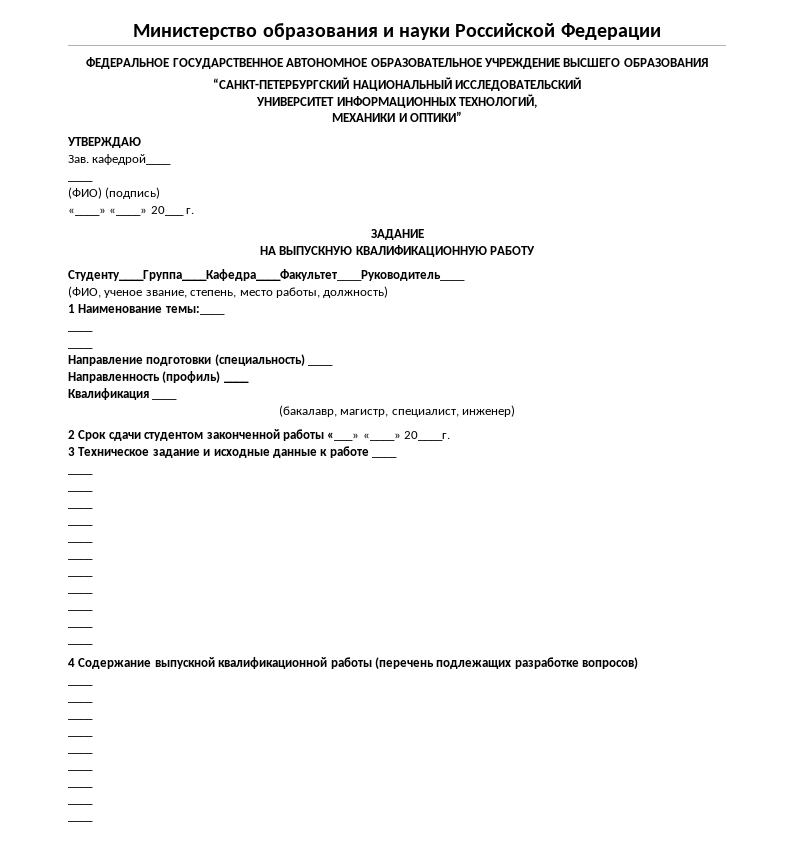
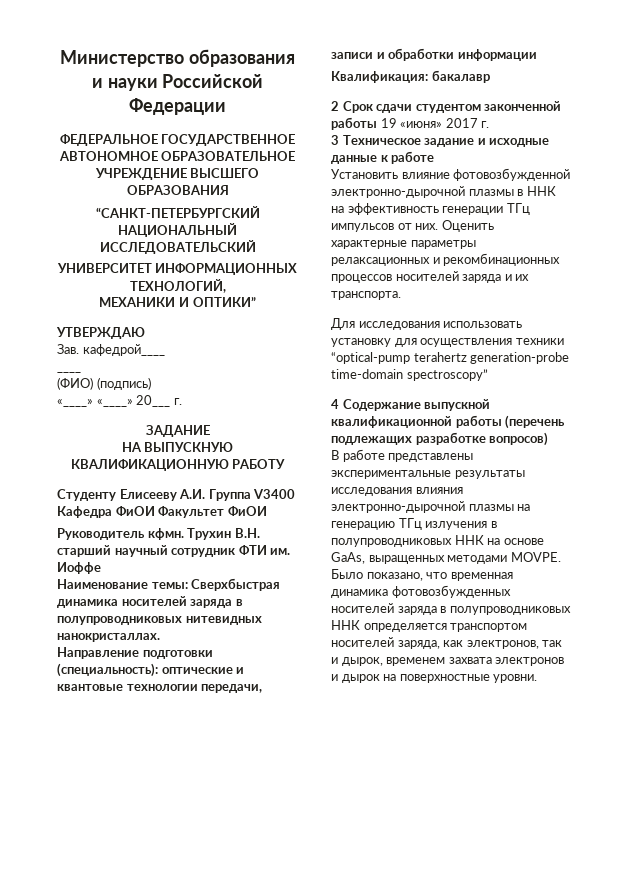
- Студенту____Группа____Кафедра____Факультет____Руководитель____
- (ФИО, ученое звание, степень, место работы, должность)
- 1 Наименование темы:____
- ____
- ____
- Направление подготовки (специальность) ____
- Направленность (профиль) ____
- Квалификация ____
- (бакалавр, магистр, специалист, инженер)
+ Студенту Елисееву А.И. Группа V3400 Кафедра ФиОИ Факультет ФиОИ
+ Руководитель кфмн. Трухин В.Н. старший научный сотрудник ФТИ им. Иоффе
+ Наименование темы: Сверхбыстрая динамика носителей заряда в полупроводниковых нитевидных нанокристаллах.
+ Направление подготовки (специальность): оптические и квантовые технологии передачи, записи и обработки информации
+ Квалификация: бакалавр
- 2 Срок сдачи студентом законченной работы «___» «____» 20____г.
+ 2 Срок сдачи студентом законченной работы 19 «июня» 2017 г.
- 3 Техническое задание и исходные данные к работе ____
- ____
- ____
- ____
- ____
- ____
- ____
- ____
- ____
- ____
- ____
- ____
+ 3 Техническое задание и исходные данные к работе
+ Установить влияние фотовозбужденной электронно-дырочной плазмы в ННК на эффективность генерации ТГц импульсов от них. Оценить характерные параметры релаксационных и рекомбинационных процессов носителей заряда и их транспорта.
+ Для исследования использовать установку для осуществления техники “optical-pump terahertz generation-probe time-domain spectroscopy”
  4 Содержание выпускной квалификационной работы (перечень подлежащих разработке вопросов)
- ____
- ____
- ____
- ____
- ____
- ____
- ____
- ____
- ____
+ В работе представлены экспериментальные результаты исследования влияния электронно-дырочной плазмы на генерацию ТГц излучения в полупроводниковых ННК на основе GaAs, выращенных методами MOVPE. Было показано, что временная динамика фотовозбужденных носителей заряда в полупроводниковых ННК определяется транспортом носителей заряда, как электронов, так и дырок, временем захвата электронов и дырок на поверхностные уровни.

